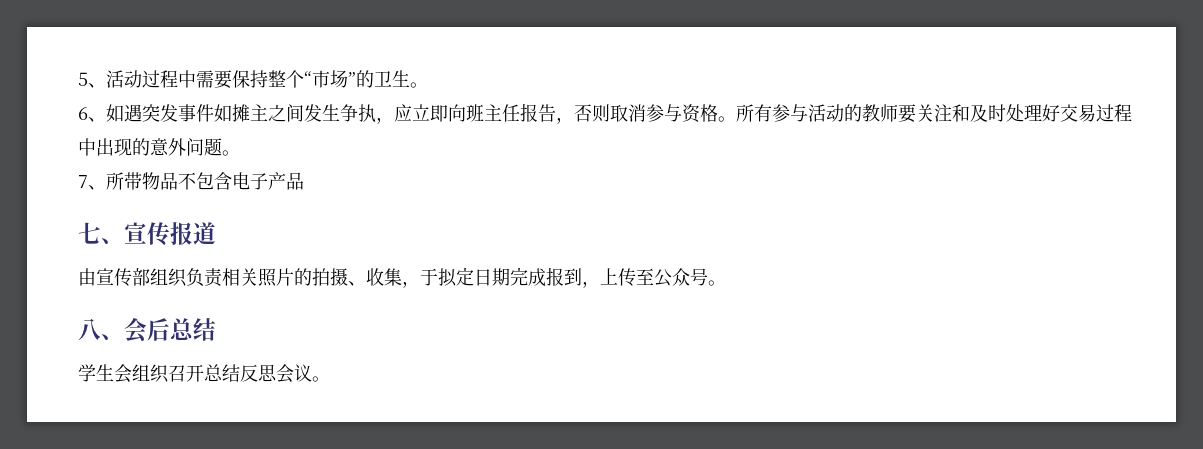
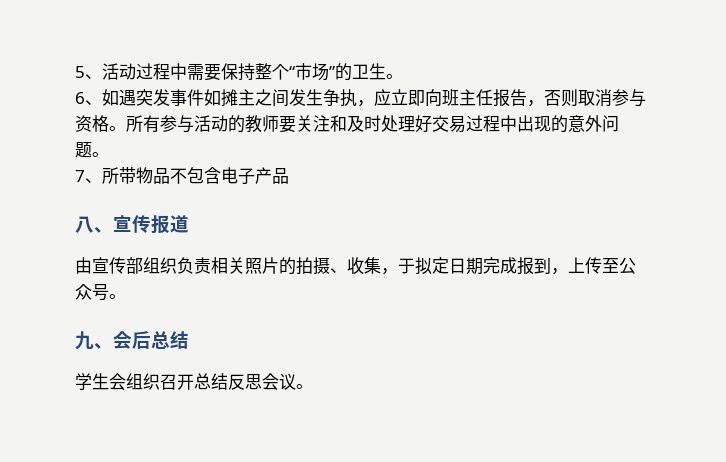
- 七、宣传报道
+ 八、宣传报道
- 八、会后总结
+ 九、会后总结

